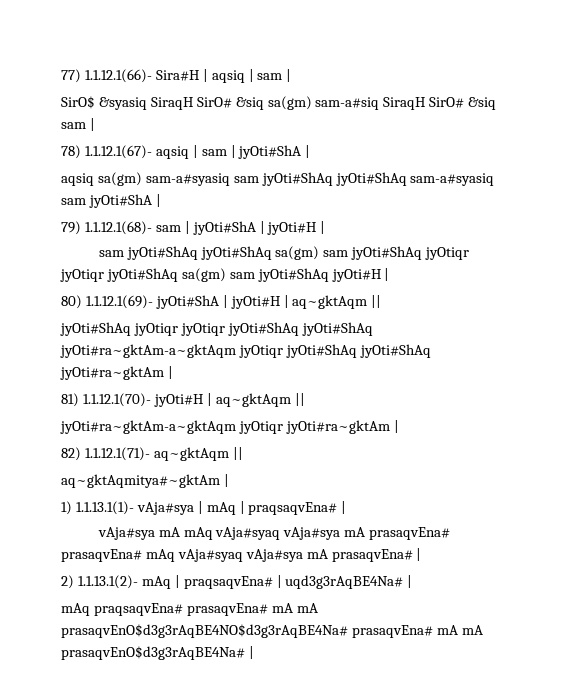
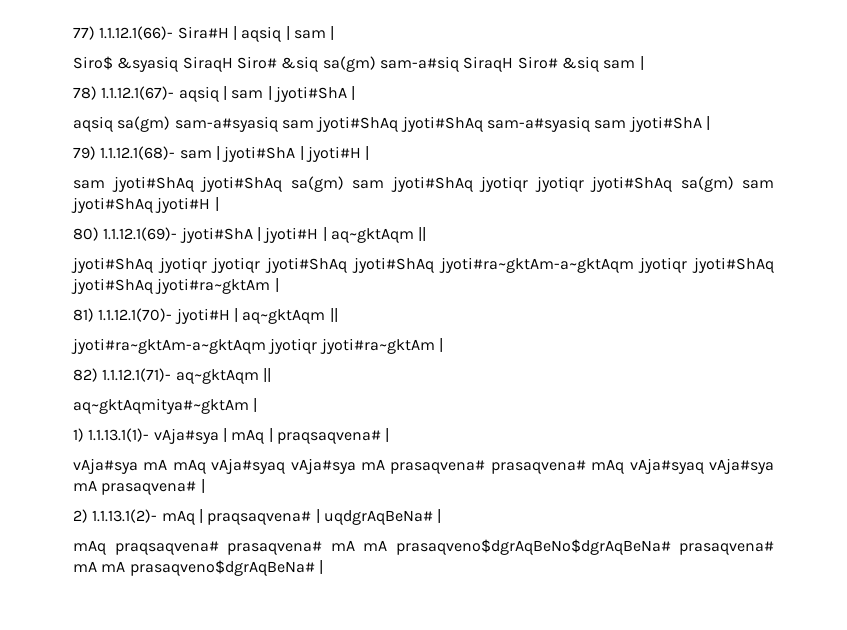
- SirO$ &syasiq SiraqH SirO# &siq sa(gm) sam-a#siq SiraqH SirO# &siq sam |
+ Siro$ &syasiq SiraqH Siro# &siq sa(gm) sam-a#siq SiraqH Siro# &siq sam |
- 78) 1.1.12.1(67)- aqsiq | sam | jyOti#ShA |
+ 78) 1.1.12.1(67)- aqsiq | sam | jyoti#ShA |
- aqsiq sa(gm) sam-a#syasiq sam jyOti#ShAq jyOti#ShAq sam-a#syasiq sam jyOti#ShA |
+ aqsiq sa(gm) sam-a#syasiq sam jyoti#ShAq jyoti#ShAq sam-a#syasiq sam jyoti#ShA |
- 79) 1.1.12.1(68)- sam | jyOti#ShA | jyOti#H |
+ 79) 1.1.12.1(68)- sam | jyoti#ShA | jyoti#H |
- sam jyOti#ShAq jyOti#ShAq sa(gm) sam jyOti#ShAq jyOtiqr jyOtiqr jyOti#ShAq sa(gm) sam jyOti#ShAq jyOti#H |
+ sam jyoti#ShAq jyoti#ShAq sa(gm) sam jyoti#ShAq jyotiqr jyotiqr jyoti#ShAq sa(gm) sam jyoti#ShAq jyoti#H |
- 80) 1.1.12.1(69)- jyOti#ShA | jyOti#H | aq~gktAqm ||
- jyOti#ShAq jyOtiqr jyOtiqr jyOti#ShAq jyOti#ShAq jyOti#ra~gktAm-a~gktAqm jyOtiqr jyOti#ShAq jyOti#ShAq jyOti#ra~gktAm |
+ 80) 1.1.12.1(69)- jyoti#ShA | jyoti#H | aq~gktAqm ||
+ jyoti#ShAq jyotiqr jyotiqr jyoti#ShAq jyoti#ShAq jyoti#ra~gktAm-a~gktAqm jyotiqr jyoti#ShAq jyoti#ShAq jyoti#ra~gktAm |
- 81) 1.1.12.1(70)- jyOti#H | aq~gktAqm ||
- jyOti#ra~gktAm-a~gktAqm jyOtiqr jyOti#ra~gktAm |
+ 81) 1.1.12.1(70)- jyoti#H | aq~gktAqm ||
+ jyoti#ra~gktAm-a~gktAqm jyotiqr jyoti#ra~gktAm |
- 1) 1.1.13.1(1)- vAja#sya | mAq | praqsaqvEna# |
+ 1) 1.1.13.1(1)- vAja#sya | mAq | praqsaqvena# |
- vAja#sya mA mAq vAja#syaq vAja#sya mA prasaqvEna# prasaqvEna# mAq vAja#syaq vAja#sya mA prasaqvEna# |
+ vAja#sya mA mAq vAja#syaq vAja#sya mA prasaqvena# prasaqvena# mAq vAja#syaq vAja#sya mA prasaqvena# |
- 2) 1.1.13.1(2)- mAq | praqsaqvEna# | uqd3g3rAqBE4Na# |
+ 2) 1.1.13.1(2)- mAq | praqsaqvena# | uqdgrAqBeNa# |
- mAq praqsaqvEna# prasaqvEna# mA mA prasaqvEnO$d3g3rAqBE4NO$d3g3rAqBE4Na# prasaqvEna# mA mA prasaqvEnO$d3g3rAqBE4Na# |
+ mAq praqsaqvena# prasaqvena# mA mA prasaqveno$dgrAqBeNo$dgrAqBeNa# prasaqvena# mA mA prasaqveno$dgrAqBeNa# |

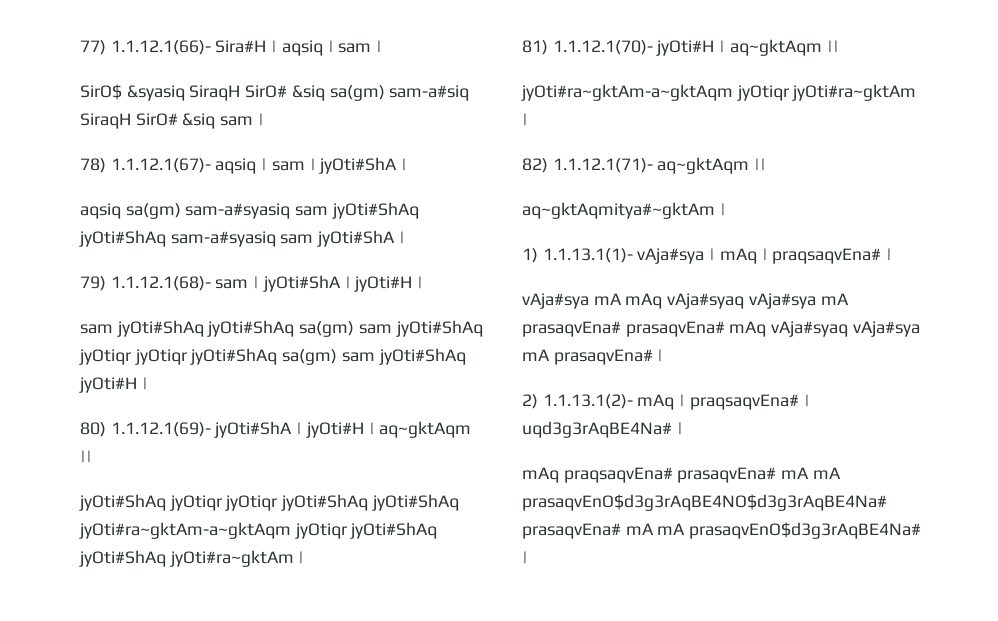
- Siro$ &syasiq SiraqH Siro# &siq sa(gm) sam-a#siq SiraqH Siro# &siq sam |
+ SirO$ &syasiq SiraqH SirO# &siq sa(gm) sam-a#siq SiraqH SirO# &siq sam |
- 78) 1.1.12.1(67)- aqsiq | sam | jyoti#ShA |
+ 78) 1.1.12.1(67)- aqsiq | sam | jyOti#ShA |
- aqsiq sa(gm) sam-a#syasiq sam jyoti#ShAq jyoti#ShAq sam-a#syasiq sam jyoti#ShA |
+ aqsiq sa(gm) sam-a#syasiq sam jyOti#ShAq jyOti#ShAq sam-a#syasiq sam jyOti#ShA |
- 79) 1.1.12.1(68)- sam | jyoti#ShA | jyoti#H |
+ 79) 1.1.12.1(68)- sam | jyOti#ShA | jyOti#H |
- sam jyoti#ShAq jyoti#ShAq sa(gm) sam jyoti#ShAq jyotiqr jyotiqr jyoti#ShAq sa(gm) sam jyoti#ShAq jyoti#H |
+ sam jyOti#ShAq jyOti#ShAq sa(gm) sam jyOti#ShAq jyOtiqr jyOtiqr jyOti#ShAq sa(gm) sam jyOti#ShAq jyOti#H |
- 80) 1.1.12.1(69)- jyoti#ShA | jyoti#H | aq~gktAqm ||
- jyoti#ShAq jyotiqr jyotiqr jyoti#ShAq jyoti#ShAq jyoti#ra~gktAm-a~gktAqm jyotiqr jyoti#ShAq jyoti#ShAq jyoti#ra~gktAm |
+ 80) 1.1.12.1(69)- jyOti#ShA | jyOti#H | aq~gktAqm ||
+ jyOti#ShAq jyOtiqr jyOtiqr jyOti#ShAq jyOti#ShAq jyOti#ra~gktAm-a~gktAqm jyOtiqr jyOti#ShAq jyOti#ShAq jyOti#ra~gktAm |
- 81) 1.1.12.1(70)- jyoti#H | aq~gktAqm ||
- jyoti#ra~gktAm-a~gktAqm jyotiqr jyoti#ra~gktAm |
+ 81) 1.1.12.1(70)- jyOti#H | aq~gktAqm ||
+ jyOti#ra~gktAm-a~gktAqm jyOtiqr jyOti#ra~gktAm |
- 1) 1.1.13.1(1)- vAja#sya | mAq | praqsaqvena# |
+ 1) 1.1.13.1(1)- vAja#sya | mAq | praqsaqvEna# |
- vAja#sya mA mAq vAja#syaq vAja#sya mA prasaqvena# prasaqvena# mAq vAja#syaq vAja#sya mA prasaqvena# |
+ vAja#sya mA mAq vAja#syaq vAja#sya mA prasaqvEna# prasaqvEna# mAq vAja#syaq vAja#sya mA prasaqvEna# |
- 2) 1.1.13.1(2)- mAq | praqsaqvena# | uqdgrAqBeNa# |
+ 2) 1.1.13.1(2)- mAq | praqsaqvEna# | uqd3g3rAqBE4Na# |
- mAq praqsaqvena# prasaqvena# mA mA prasaqveno$dgrAqBeNo$dgrAqBeNa# prasaqvena# mA mA prasaqveno$dgrAqBeNa# |
+ mAq praqsaqvEna# prasaqvEna# mA mA prasaqvEnO$d3g3rAqBE4NO$d3g3rAqBE4Na# prasaqvEna# mA mA prasaqvEnO$d3g3rAqBE4Na# |

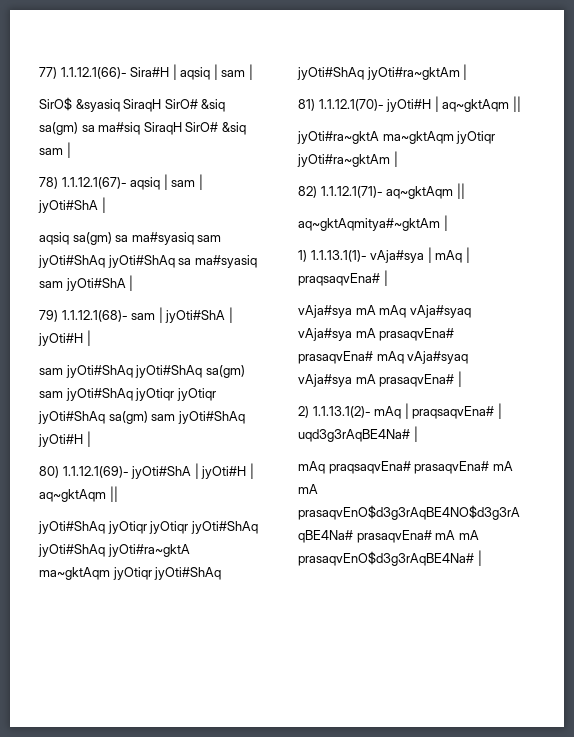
- SirO$ &syasiq SiraqH SirO# &siq sa(gm) sam-a#siq SiraqH SirO# &siq sam |
+ SirO$ &syasiq SiraqH SirO# &siq sa(gm) sa ma#siq SiraqH SirO# &siq sam |
- aqsiq sa(gm) sam-a#syasiq sam jyOti#ShAq jyOti#ShAq sam-a#syasiq sam jyOti#ShA |
+ aqsiq sa(gm) sa ma#syasiq sam jyOti#ShAq jyOti#ShAq sa ma#syasiq sam jyOti#ShA |
- jyOti#ShAq jyOtiqr jyOtiqr jyOti#ShAq jyOti#ShAq jyOti#ra~gktAm-a~gktAqm jyOtiqr jyOti#ShAq jyOti#ShAq jyOti#ra~gktAm |
+ jyOti#ShAq jyOtiqr jyOtiqr jyOti#ShAq jyOti#ShAq jyOti#ra~gktA ma~gktAqm jyOtiqr jyOti#ShAq jyOti#ShAq jyOti#ra~gktAm |
- jyOti#ra~gktAm-a~gktAqm jyOtiqr jyOti#ra~gktAm |
+ jyOti#ra~gktA ma~gktAqm jyOtiqr jyOti#ra~gktAm |

